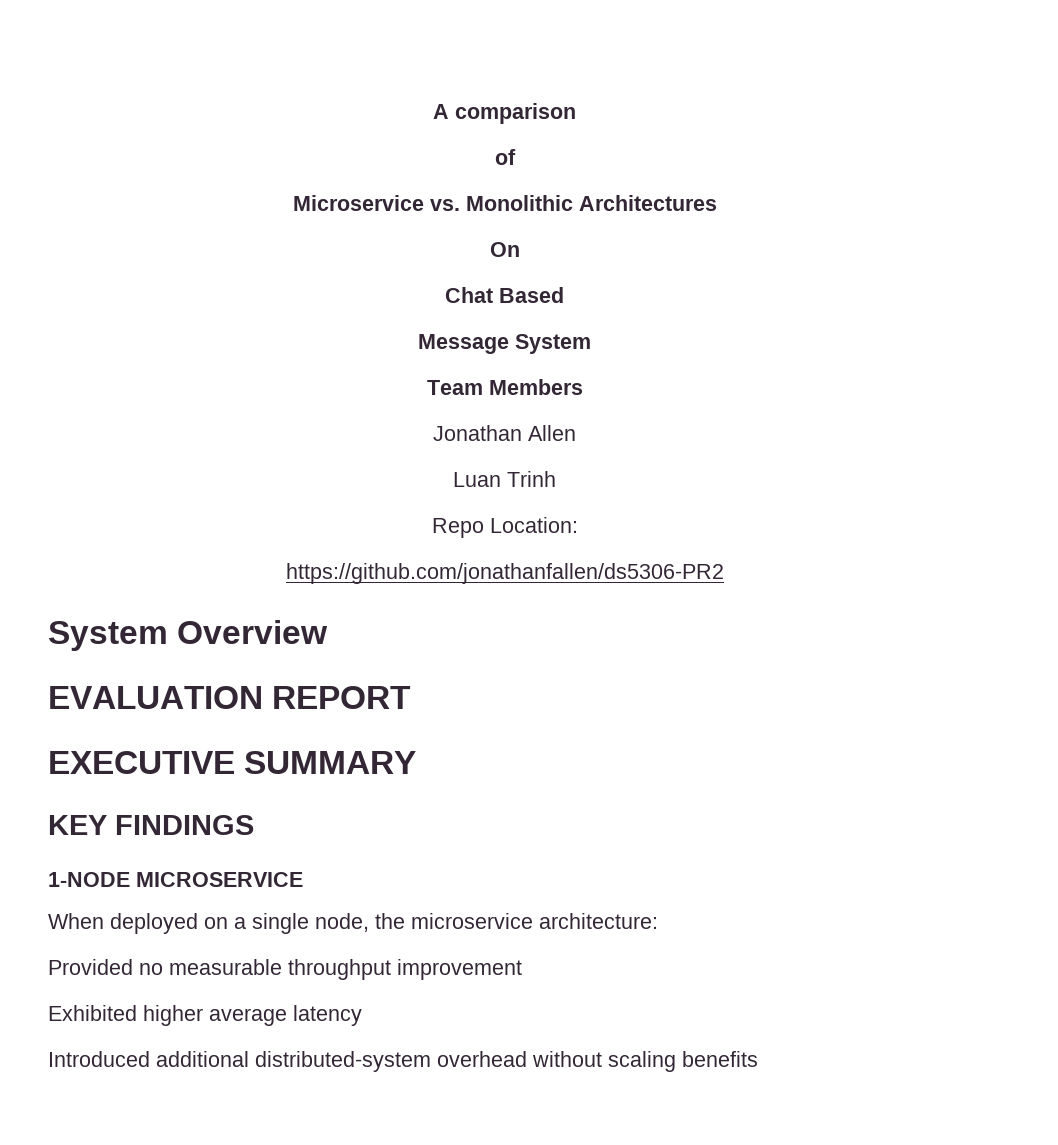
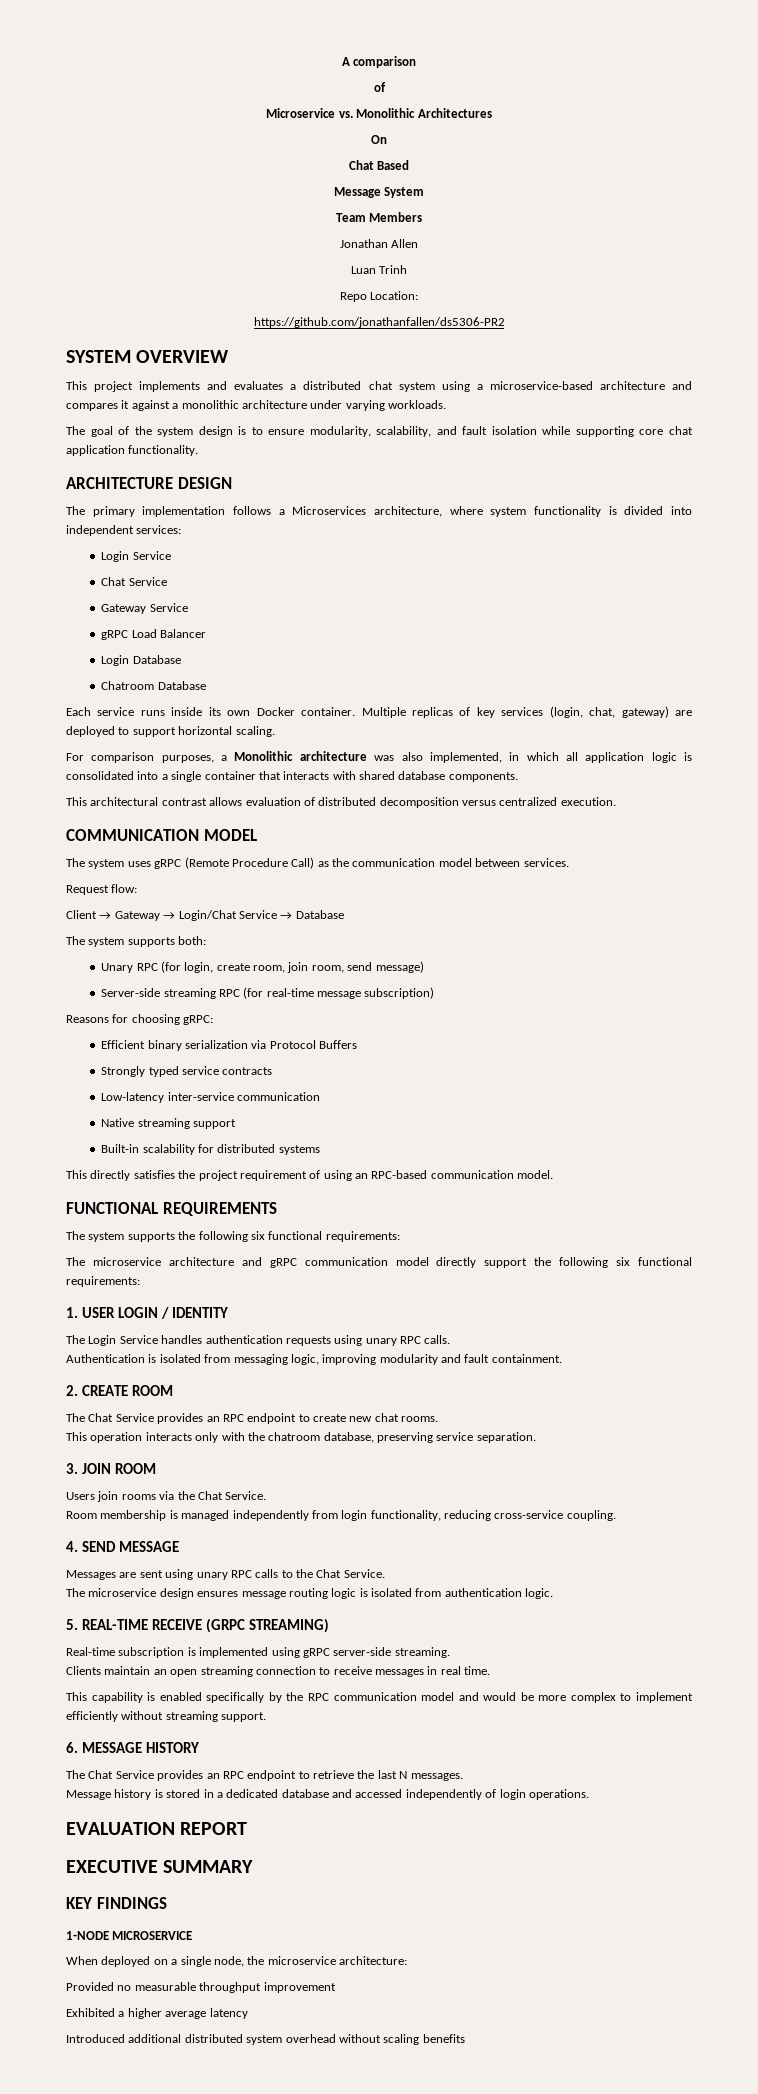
- System Overview
+ SYSTEM OVERVIEW
+ This project implements and evaluates a distributed chat system using a microservice-based architecture and compares it against a monolithic architecture under varying workloads.
+ The goal of the system design is to ensure modularity, scalability, and fault isolation while supporting core chat application functionality.
+ ARCHITECTURE DESIGN
+ The primary implementation follows a Microservices architecture, where system functionality is divided into independent services:
+ Login Service
+ Chat Service
+ Gateway Service
+ gRPC Load Balancer
+ Login Database
+ Chatroom Database
+ Each service runs inside its own Docker container. Multiple replicas of key services (login, chat, gateway) are deployed to support horizontal scaling.
+ For comparison purposes, a Monolithic architecture was also implemented, in which all application logic is consolidated into a single container that interacts with shared database components.
+ This architectural contrast allows evaluation of distributed decomposition versus centralized execution.
+ COMMUNICATION MODEL
+ The system uses gRPC (Remote Procedure Call) as the communication model between services.
+ Request flow:
+ Client → Gateway → Login/Chat Service → Database
+ The system supports both:
+ Unary RPC (for login, create room, join room, send message)
+ Server-side streaming RPC (for real-time message subscription)
+ Reasons for choosing gRPC:
+ Efficient binary serialization via Protocol Buffers
+ Strongly typed service contracts
+ Low-latency inter-service communication
+ Native streaming support
+ Built-in scalability for distributed systems
+ This directly satisfies the project requirement of using an RPC-based communication model.
+ FUNCTIONAL REQUIREMENTS
+ The system supports the following six functional requirements:
+ The microservice architecture and gRPC communication model directly support the following six functional requirements:
+ 1. USER LOGIN / IDENTITY
+ The Login Service handles authentication requests using unary RPC calls.
+ Authentication is isolated from messaging logic, improving modularity and fault containment.
+ 2. CREATE ROOM
+ The Chat Service provides an RPC endpoint to create new chat rooms.
+ This operation interacts only with the chatroom database, preserving service separation.
+ 3. JOIN ROOM
+ Users join rooms via the Chat Service.
+ Room membership is managed independently from login functionality, reducing cross-service coupling.
+ 4. SEND MESSAGE
+ Messages are sent using unary RPC calls to the Chat Service.
+ The microservice design ensures message routing logic is isolated from authentication logic.
+ 5. REAL-TIME RECEIVE (GRPC STREAMING)
+ Real-time subscription is implemented using gRPC server-side streaming.
+ Clients maintain an open streaming connection to receive messages in real time.
+ This capability is enabled specifically by the RPC communication model and would be more complex to implement efficiently without streaming support.
+ 6. MESSAGE HISTORY
+ The Chat Service provides an RPC endpoint to retrieve the last N messages.
+ Message history is stored in a dedicated database and accessed independently of login operations.
- Exhibited higher average latency
+ Exhibited a higher average latency
- Introduced additional distributed-system overhead without scaling benefits
+ Introduced additional distributed system overhead without scaling benefits

